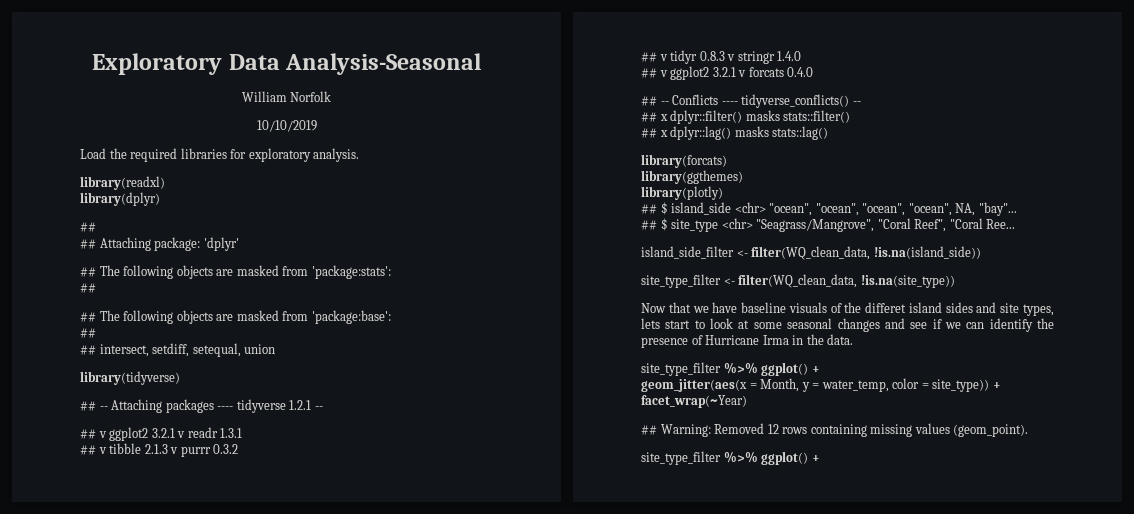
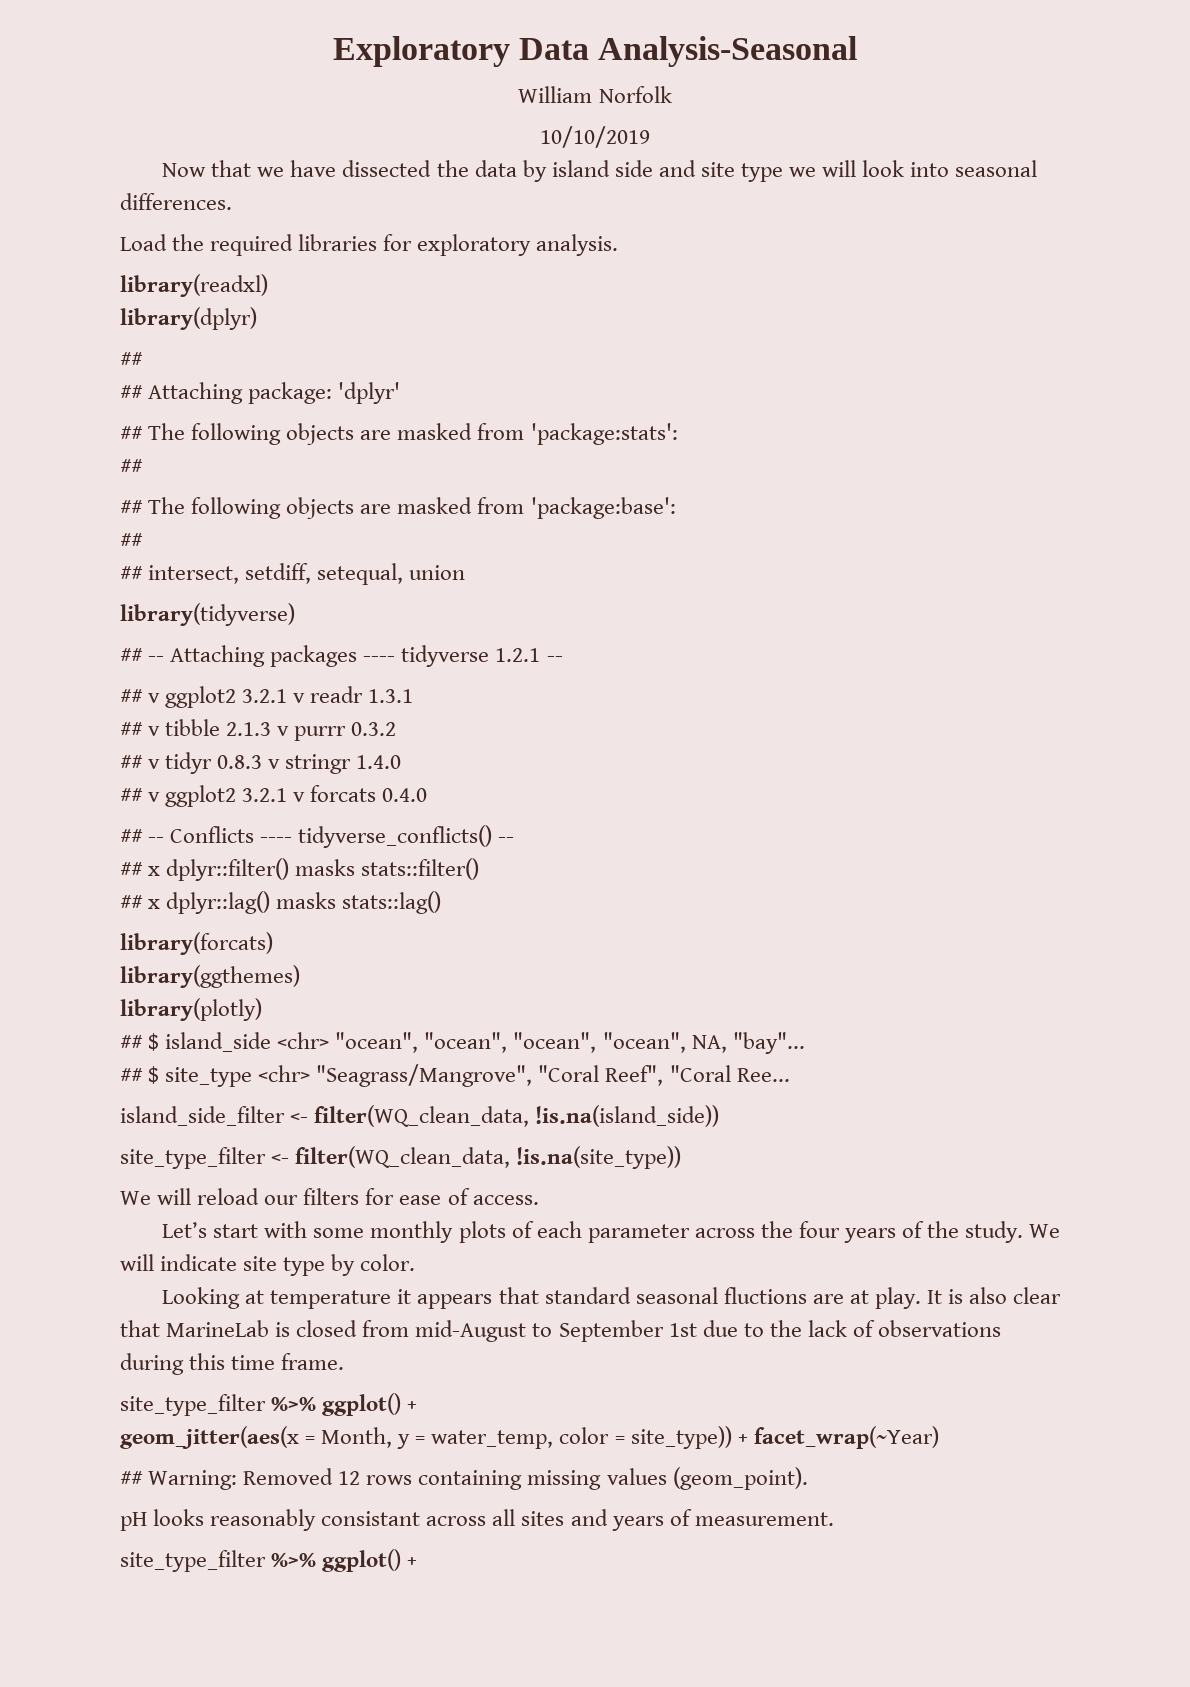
+ Now that we have dissected the data by island side and site type we will look into seasonal differences.
- Now that we have baseline visuals of the differet island sides and site types, lets start to look at some seasonal changes and see if we can identify the presence of Hurricane Irma in the data.
+ We will reload our filters for ease of access.
+ Let’s start with some monthly plots of each parameter across the four years of the study. We will indicate site type by color.
+ Looking at temperature it appears that standard seasonal fluctions are at play. It is also clear that MarineLab is closed from mid-August to September 1st due to the lack of observations during this time frame.
+ pH looks reasonably consistant across all sites and years of measurement.

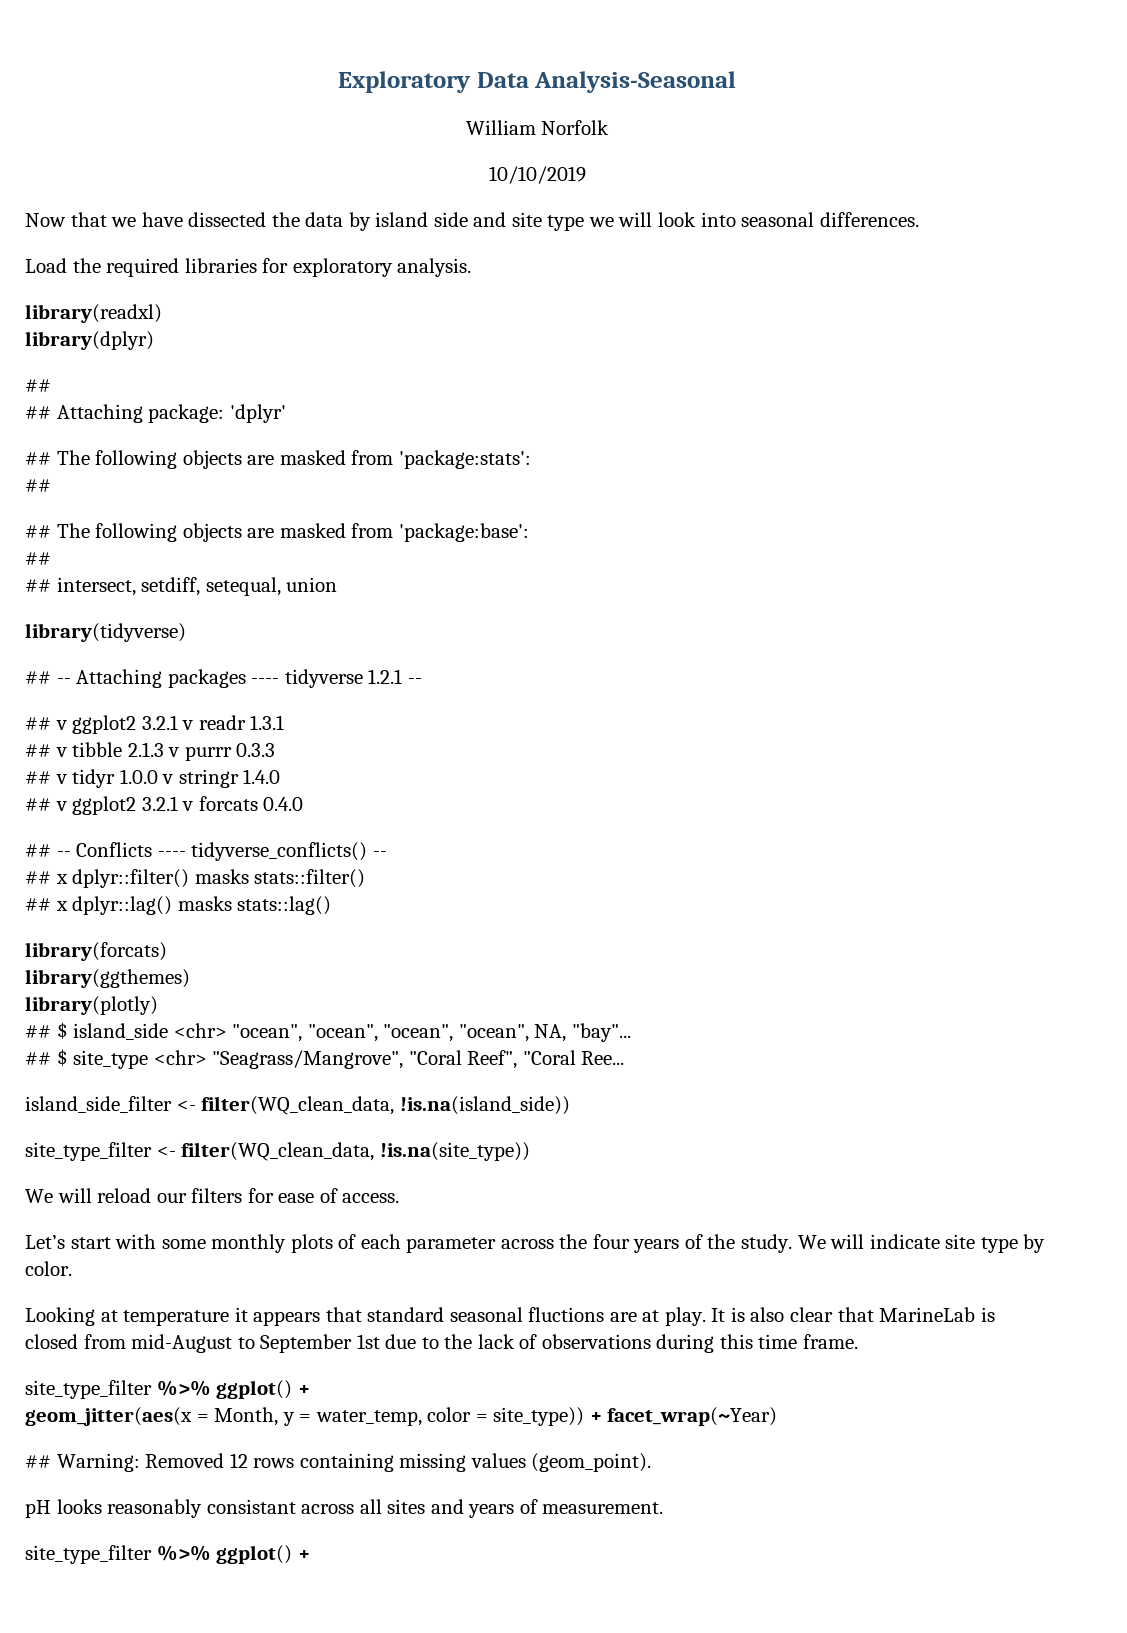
- ## v tibble 2.1.3 v purrr 0.3.2
+ ## v tibble 2.1.3 v purrr 0.3.3
- ## v tidyr 0.8.3 v stringr 1.4.0
+ ## v tidyr 1.0.0 v stringr 1.4.0

